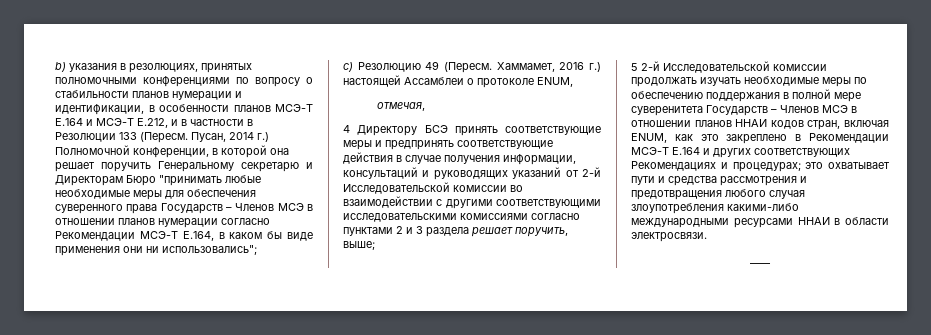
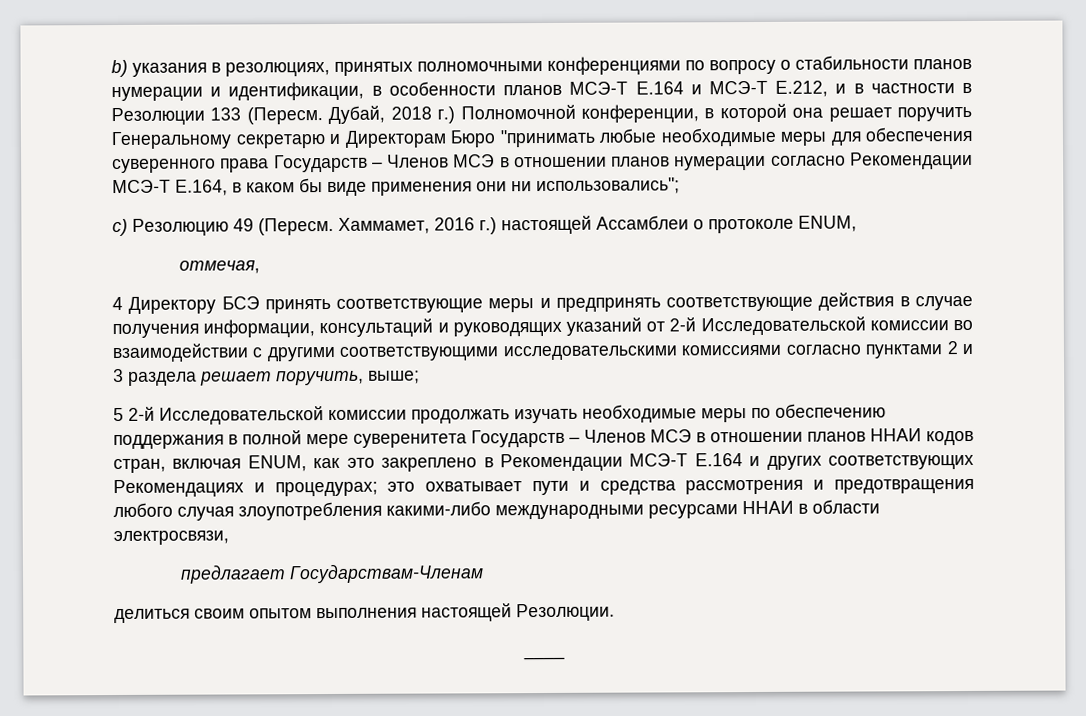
- Пусан, 2014 г.) Полномочной конференции, в которой она решает поручить Генеральному секретарю и Директорам Бюро "принимать любые необходимые меры для обеспечения суверенного права Государств – Членов МСЭ в отношении планов нумерации согласно Рекомендации МСЭ-Т Е.164, в каком бы виде применения они ни использовались";
+ Дубай, 2018 г.) Полномочной конференции, в которой она решает поручить Генеральному секретарю и Директорам Бюро "принимать любые необходимые меры для обеспечения суверенного права Государств – Членов МСЭ в отношении планов нумерации согласно Рекомендации МСЭ-Т Е.164, в каком бы виде применения они ни использовались";
- 5 2-й Исследовательской комиссии продолжать изучать необходимые меры по обеспечению поддержания в полной мере суверенитета Государств – Членов МСЭ в отношении планов ННАИ кодов стран, включая ENUM, как это закреплено в Рекомендации МСЭ-Т Е.164 и других соответствующих Рекомендациях и процедурах; это охватывает пути и средства рассмотрения и предотвращения любого случая злоупотребления какими-либо международными ресурсами ННАИ в области электросвязи.
+ 5 2-й Исследовательской комиссии продолжать изучать необходимые меры по обеспечению поддержания в полной мере суверенитета Государств – Членов МСЭ в отношении планов ННАИ кодов стран, включая ENUM, как это закреплено в Рекомендации МСЭ-Т Е.164 и других соответствующих Рекомендациях и процедурах; это охватывает пути и средства рассмотрения и предотвращения любого случая злоупотребления какими-либо международными ресурсами ННАИ в области электросвязи,
+ предлагает Государствам-Членам
+ делиться своим опытом выполнения настоящей Резолюции.

